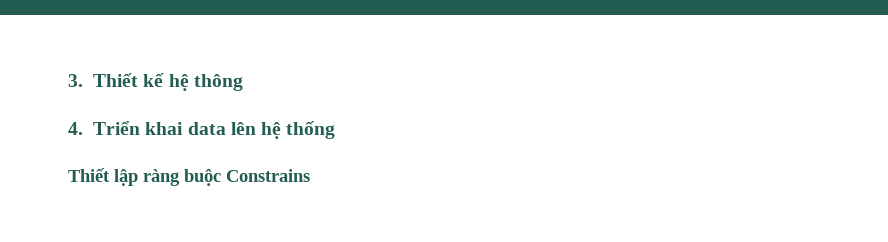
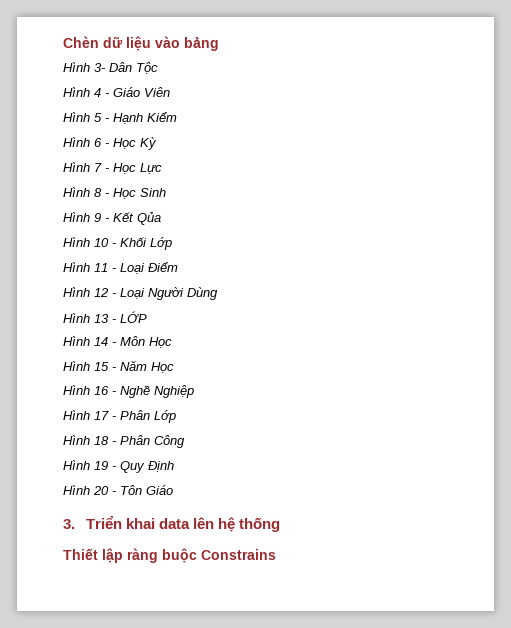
- 3. Thiết kế hệ thông
- 4. Triển khai data lên hệ thống
+ Chèn dữ liệu vào bảng
+ Hình 3- Dân Tộc
+ Hình 4 - Giáo Viên
+ Hình 5 - Hạnh Kiểm
+ Hình 6 - Học Kỳ
+ Hình 7 - Học Lực
+ Hình 8 - Học Sinh
+ Hình 9 - Kết Qủa
+ Hình 10 - Khối Lớp
+ Hình 11 - Loại Điểm
+ Hình 12 - Loại Người Dùng
+ Hình 13 - LỚP
+ Hình 14 - Môn Học
+ Hình 15 - Năm Học
+ Hình 16 - Nghề Nghiệp
+ Hình 17 - Phân Lớp
+ Hình 18 - Phân Công
+ Hình 19 - Quy Định
+ Hình 20 - Tôn Giáo
+ 3. Triển khai data lên hệ thống

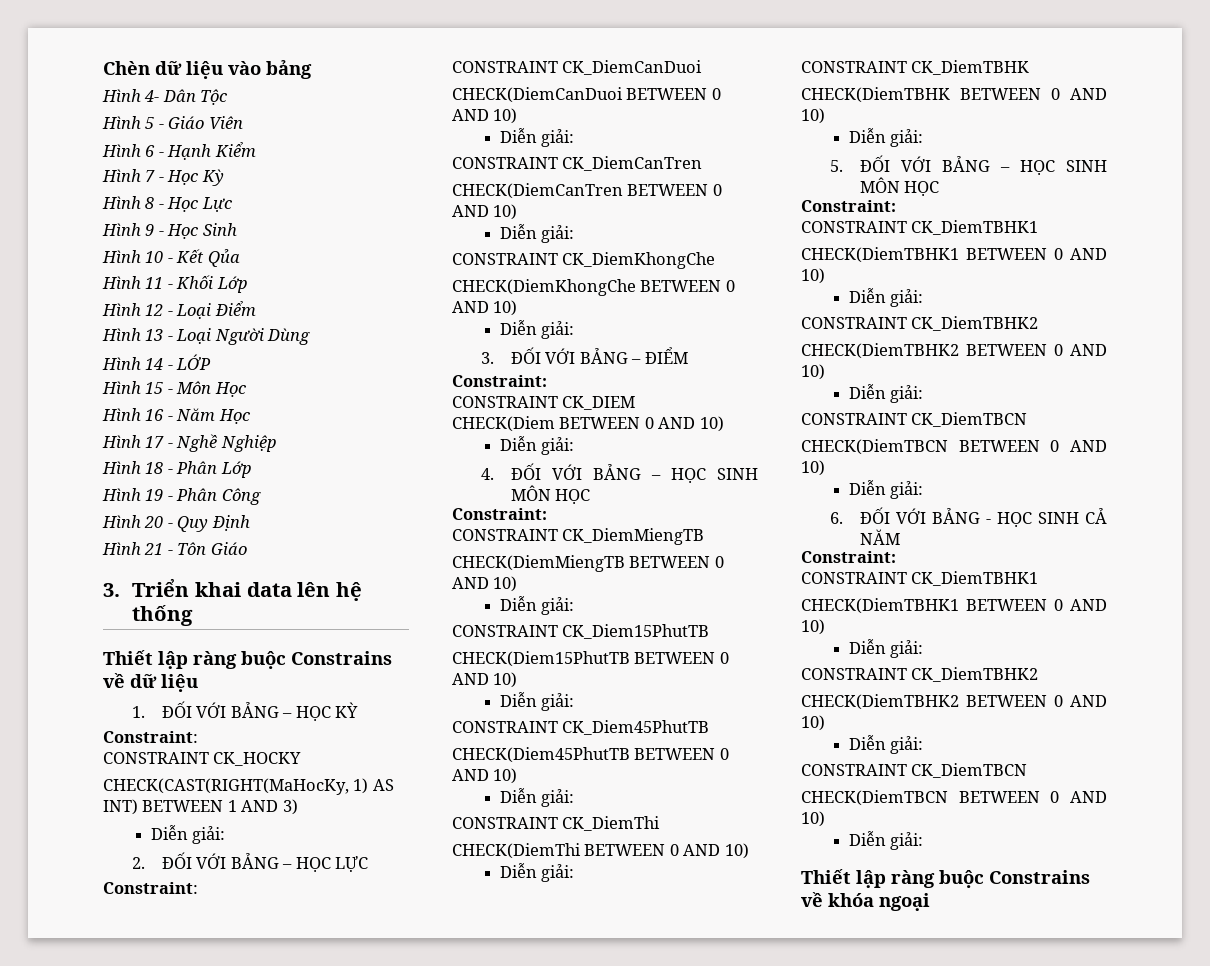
- Hình 3- Dân Tộc
+ Hình 4- Dân Tộc
- Hình 4 - Giáo Viên
+ Hình 5 - Giáo Viên
- Hình 5 - Hạnh Kiểm
+ Hình 6 - Hạnh Kiểm
- Hình 6 - Học Kỳ
+ Hình 7 - Học Kỳ
- Hình 7 - Học Lực
+ Hình 8 - Học Lực
- Hình 8 - Học Sinh
+ Hình 9 - Học Sinh
- Hình 9 - Kết Qủa
+ Hình 10 - Kết Qủa
- Hình 10 - Khối Lớp
+ Hình 11 - Khối Lớp
- Hình 11 - Loại Điểm
+ Hình 12 - Loại Điểm
- Hình 12 - Loại Người Dùng
+ Hình 13 - Loại Người Dùng
- Hình 13 - LỚP
+ Hình 14 - LỚP
- Hình 14 - Môn Học
+ Hình 15 - Môn Học
- Hình 15 - Năm Học
+ Hình 16 - Năm Học
- Hình 16 - Nghề Nghiệp
+ Hình 17 - Nghề Nghiệp
- Hình 17 - Phân Lớp
+ Hình 18 - Phân Lớp
- Hình 18 - Phân Công
+ Hình 19 - Phân Công
- Hình 19 - Quy Định
+ Hình 20 - Quy Định
- Hình 20 - Tôn Giáo
+ Hình 21 - Tôn Giáo
- Thiết lập ràng buộc Constrains
+ Thiết lập ràng buộc Constrains về dữ liệu
+ 1. ĐỐI VỚI BẢNG – HỌC KỲ
+ Constraint:
+ CONSTRAINT CK_HOCKY
+ CHECK(CAST(RIGHT(MaHocKy, 1) AS INT) BETWEEN 1 AND 3)
+ Diễn giải:
+ 2. ĐỐI VỚI BẢNG – HỌC LỰC
+ Constraint:
+ CONSTRAINT CK_DiemCanDuoi
+ CHECK(DiemCanDuoi BETWEEN 0 AND 10)
+ Diễn giải:
+ CONSTRAINT CK_DiemCanTren
+ CHECK(DiemCanTren BETWEEN 0 AND 10)
+ Diễn giải:
+ CONSTRAINT CK_DiemKhongChe
+ CHECK(DiemKhongChe BETWEEN 0 AND 10)
+ Diễn giải:
+ 3. ĐỐI VỚI BẢNG – ĐIỂM
+ Constraint:
+ CONSTRAINT CK_DIEM
+ CHECK(Diem BETWEEN 0 AND 10)
+ Diễn giải:
+ 4. ĐỐI VỚI BẢNG – HỌC SINH MÔN HỌC
+ Constraint:
+ CONSTRAINT CK_DiemMiengTB
+ CHECK(DiemMiengTB BETWEEN 0 AND 10)
+ Diễn giải:
+ CONSTRAINT CK_Diem15PhutTB
+ CHECK(Diem15PhutTB BETWEEN 0 AND 10)
+ Diễn giải:
+ CONSTRAINT CK_Diem45PhutTB
+ CHECK(Diem45PhutTB BETWEEN 0 AND 10)
+ Diễn giải:
+ CONSTRAINT CK_DiemThi
+ CHECK(DiemThi BETWEEN 0 AND 10)
+ Diễn giải:
+ CONSTRAINT CK_DiemTBHK
+ CHECK(DiemTBHK BETWEEN 0 AND 10)
+ Diễn giải:
+ 5. ĐỐI VỚI BẢNG – HỌC SINH MÔN HỌC
+ Constraint:
+ CONSTRAINT CK_DiemTBHK1
+ CHECK(DiemTBHK1 BETWEEN 0 AND 10)
+ Diễn giải:
+ CONSTRAINT CK_DiemTBHK2
+ CHECK(DiemTBHK2 BETWEEN 0 AND 10)
+ Diễn giải:
+ CONSTRAINT CK_DiemTBCN
+ CHECK(DiemTBCN BETWEEN 0 AND 10)
+ Diễn giải:
+ 6. ĐỐI VỚI BẢNG - HỌC SINH CẢ NĂM
+ Constraint:
+ CONSTRAINT CK_DiemTBHK1
+ CHECK(DiemTBHK1 BETWEEN 0 AND 10)
+ Diễn giải:
+ CONSTRAINT CK_DiemTBHK2
+ CHECK(DiemTBHK2 BETWEEN 0 AND 10)
+ Diễn giải:
+ CONSTRAINT CK_DiemTBCN
+ CHECK(DiemTBCN BETWEEN 0 AND 10)
+ Diễn giải:
+ Thiết lập ràng buộc Constrains về khóa ngoại

